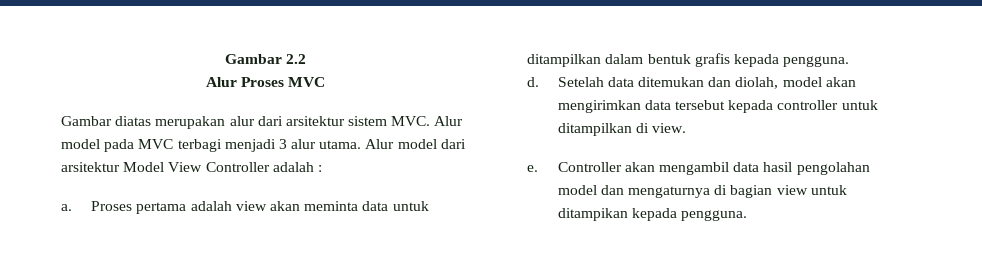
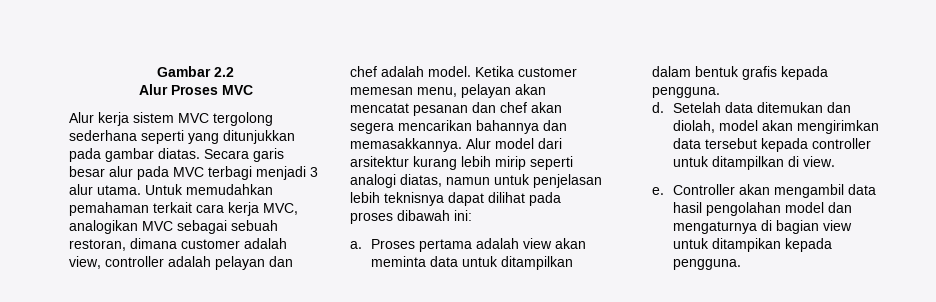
- Gambar diatas merupakan alur dari arsitektur sistem MVC. Alur model pada MVC terbagi menjadi 3 alur utama.
+ Alur kerja sistem MVC tergolong sederhana seperti yang ditunjukkan pada gambar diatas. Secara garis besar alur pada MVC terbagi menjadi 3 alur utama.
- Alur model dari arsitektur Model View Controller adalah :
+ Untuk memudahkan pemahaman terkait cara kerja MVC, analogikan MVC sebagai sebuah restoran, dimana customer adalah view, controller adalah pelayan dan chef adalah model. Ketika customer memesan menu, pelayan akan mencatat pesanan dan chef akan segera mencarikan bahannya dan memasakkannya. Alur model dari arsitektur kurang lebih mirip seperti analogi diatas, namun untuk penjelasan lebih teknisnya dapat dilihat pada proses dibawah ini:

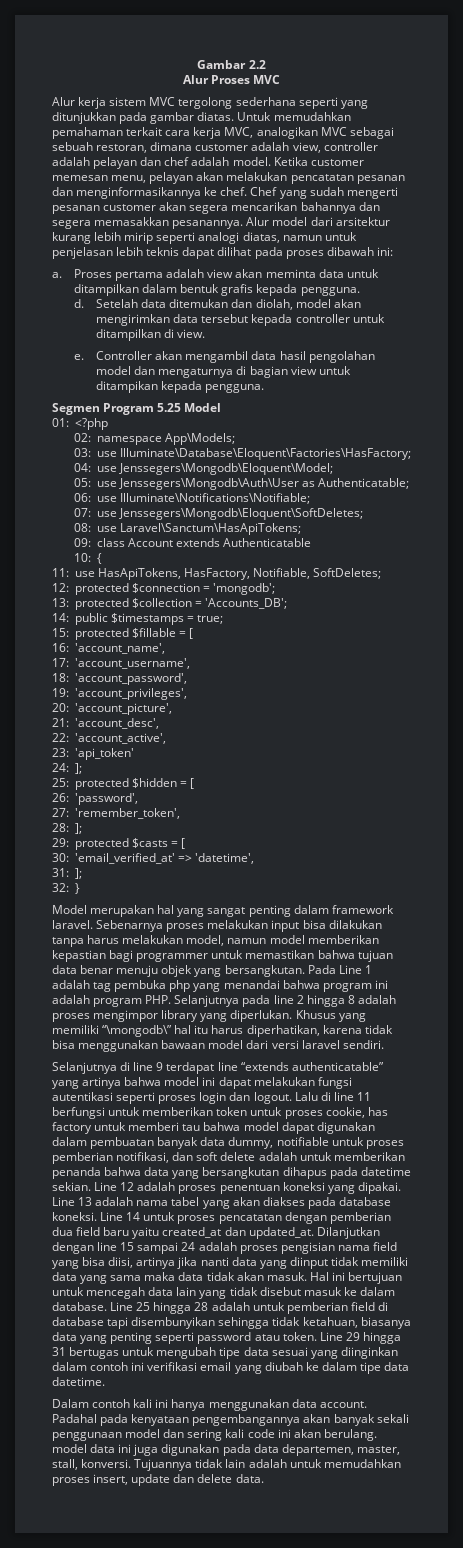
- Secara garis besar alur pada MVC terbagi menjadi 3 alur utama.
- Ketika customer memesan menu, pelayan akan mencatat pesanan dan chef akan segera mencarikan bahannya dan memasakkannya.
+ Ketika customer memesan menu, pelayan akan melakukan pencatatan pesanan dan menginformasikannya ke chef. Chef yang sudah mengerti pesanan customer akan segera mencarikan bahannya dan segera memasakkan pesanannya.
- Alur model dari arsitektur kurang lebih mirip seperti analogi diatas, namun untuk penjelasan lebih teknisnya dapat dilihat pada proses dibawah ini:
+ Alur model dari arsitektur kurang lebih mirip seperti analogi diatas, namun untuk penjelasan lebih teknis dapat dilihat pada proses dibawah ini:
+ Segmen Program 5.25 Model
+ 01: <?php
+ 02: namespace App\Models;
+ 03: use Illuminate\Database\Eloquent\Factories\HasFactory;
+ 04: use Jenssegers\Mongodb\Eloquent\Model;
+ 05: use Jenssegers\Mongodb\Auth\User as Authenticatable;
+ 06: use Illuminate\Notifications\Notifiable;
+ 07: use Jenssegers\Mongodb\Eloquent\SoftDeletes;
+ 08: use Laravel\Sanctum\HasApiTokens;
+ 09: class Account extends Authenticatable
+ 10: {
+ 11: use HasApiTokens, HasFactory, Notifiable, SoftDeletes;
+ 12: protected $connection = 'mongodb';
+ 13: protected $collection = 'Accounts_DB';
+ 14: public $timestamps = true;
+ 15: protected $fillable = [
+ 16: 'account_name',
+ 17: 'account_username',
+ 18: 'account_password',
+ 19: 'account_privileges',
+ 20: 'account_picture',
+ 21: 'account_desc',
+ 22: 'account_active',
+ 23: 'api_token'
+ 24: ];
+ 25: protected $hidden = [
+ 26: 'password',
+ 27: 'remember_token',
+ 28: ];
+ 29: protected $casts = [
+ 30: 'email_verified_at' => 'datetime',
+ 31: ];
+ 32: }
+ Model merupakan hal yang sangat penting dalam framework laravel. Sebenarnya proses melakukan input bisa dilakukan tanpa harus melakukan model, namun model memberikan kepastian bagi programmer untuk memastikan bahwa tujuan data benar menuju objek yang bersangkutan. Pada Line 1 adalah tag pembuka php yang menandai bahwa program ini adalah program PHP. Selanjutnya pada line 2 hingga 8 adalah proses mengimpor library yang diperlukan. Khusus yang memiliki “\mongodb\” hal itu harus diperhatikan, karena tidak bisa menggunakan bawaan model dari versi laravel sendiri.
+ Selanjutnya di line 9 terdapat line “extends authenticatable” yang artinya bahwa model ini dapat melakukan fungsi autentikasi seperti proses login dan logout. Lalu di line 11 berfungsi untuk memberikan token untuk proses cookie, has factory untuk memberi tau bahwa model dapat digunakan dalam pembuatan banyak data dummy, notifiable untuk proses pemberian notifikasi, dan soft delete adalah untuk memberikan penanda bahwa data yang bersangkutan dihapus pada datetime sekian. Line 12 adalah proses penentuan koneksi yang dipakai. Line 13 adalah nama tabel yang akan diakses pada database koneksi. Line 14 untuk proses pencatatan dengan pemberian dua field baru yaitu created_at dan updated_at. Dilanjutkan dengan line 15 sampai 24 adalah proses pengisian nama field yang bisa diisi, artinya jika nanti data yang diinput tidak memiliki data yang sama maka data tidak akan masuk. Hal ini bertujuan untuk mencegah data lain yang tidak disebut masuk ke dalam database. Line 25 hingga 28 adalah untuk pemberian field di database tapi disembunyikan sehingga tidak ketahuan, biasanya data yang penting seperti password atau token. Line 29 hingga 31 bertugas untuk mengubah tipe data sesuai yang diinginkan dalam contoh ini verifikasi email yang diubah ke dalam tipe data datetime.
+ Dalam contoh kali ini hanya menggunakan data account. Padahal pada kenyataan pengembangannya akan banyak sekali penggunaan model dan sering kali code ini akan berulang. model data ini juga digunakan pada data departemen, master, stall, konversi. Tujuannya tidak lain adalah untuk memudahkan proses insert, update dan delete data.

